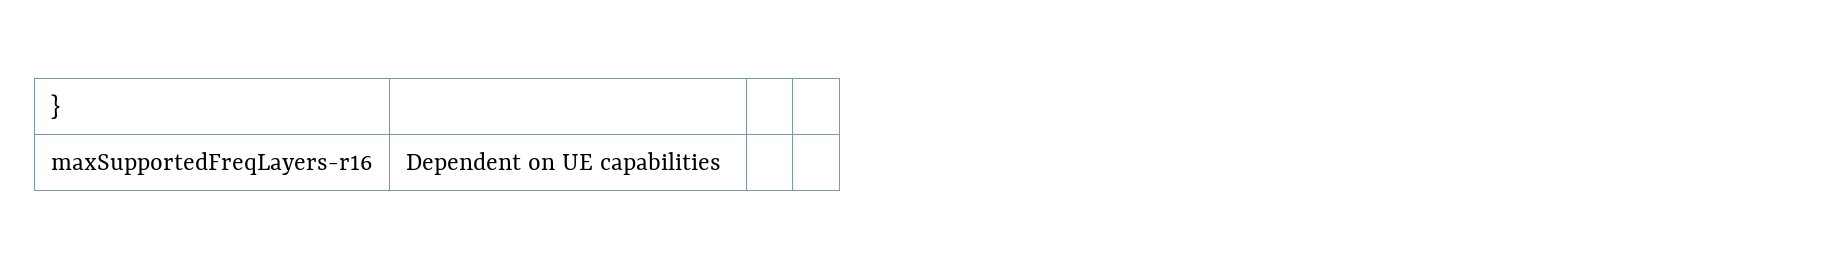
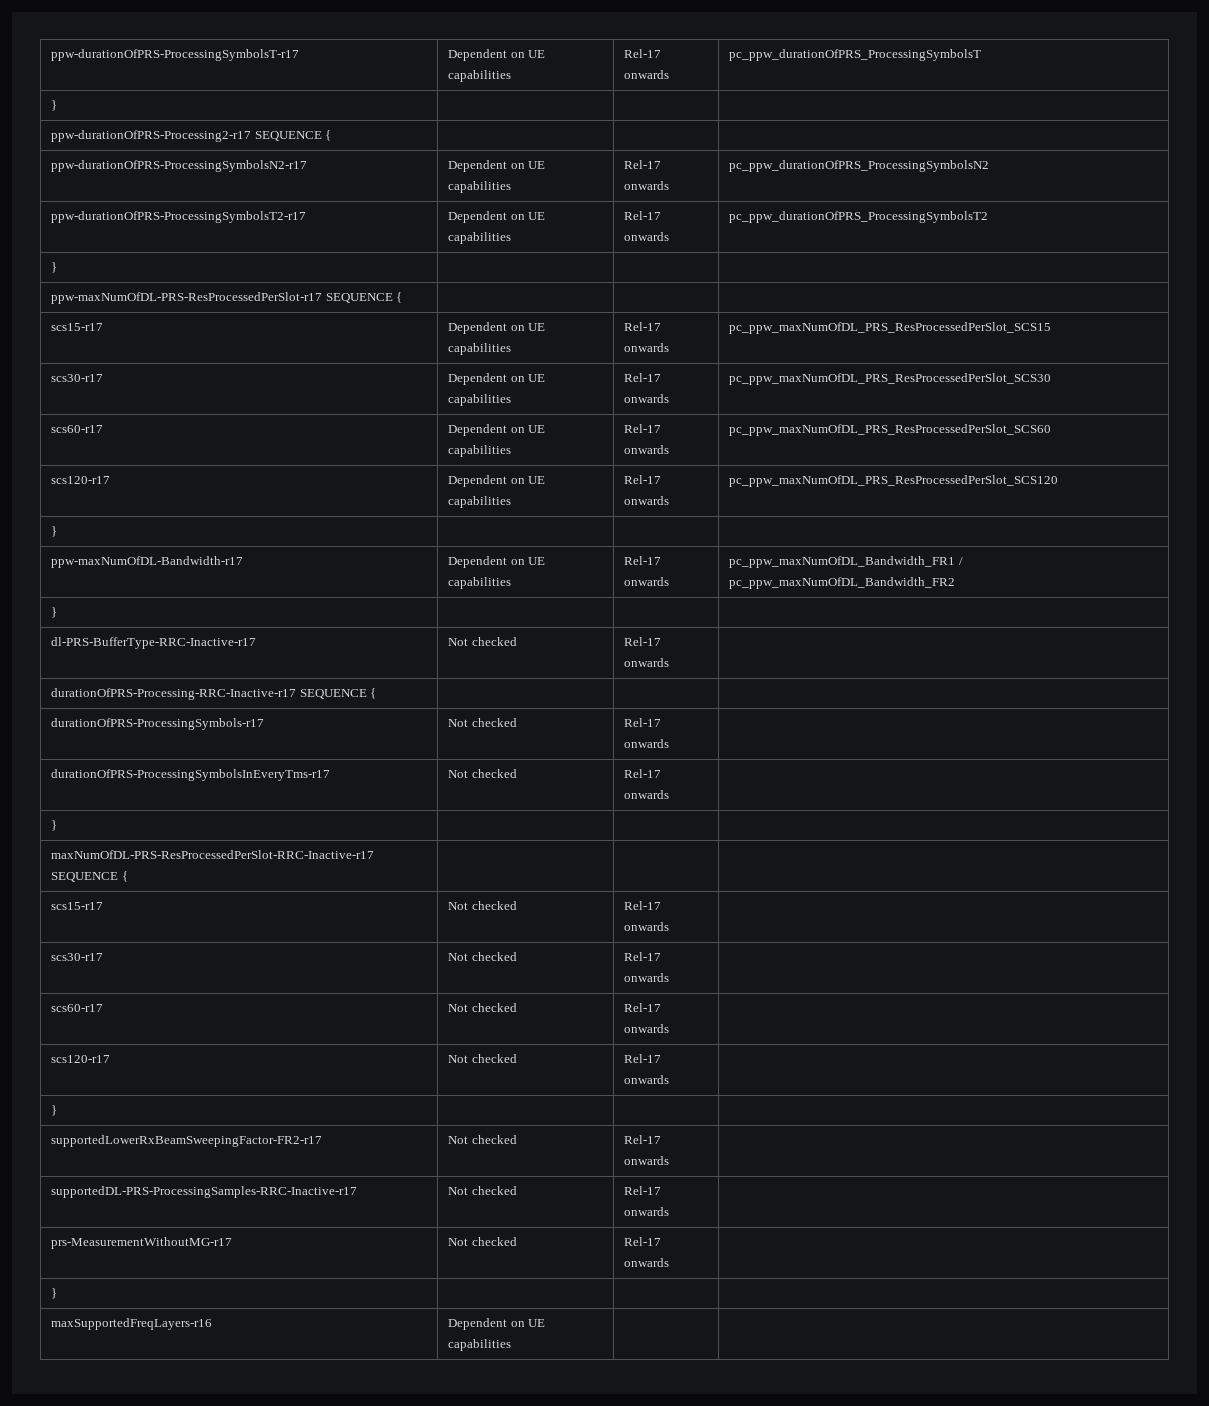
+ ppw-durationOfPRS-ProcessingSymbolsT-r17 | Dependent on UE capabilities | Rel-17 onwards | pc_ppw_durationOfPRS_ProcessingSymbolsT
+ } | | |
+ ppw-durationOfPRS-Processing2-r17 SEQUENCE { | | |
+ ppw-durationOfPRS-ProcessingSymbolsN2-r17 | Dependent on UE capabilities | Rel-17 onwards | pc_ppw_durationOfPRS_ProcessingSymbolsN2
+ ppw-durationOfPRS-ProcessingSymbolsT2-r17 | Dependent on UE capabilities | Rel-17 onwards | pc_ppw_durationOfPRS_ProcessingSymbolsT2
+ } | | |
+ ppw-maxNumOfDL-PRS-ResProcessedPerSlot-r17 SEQUENCE { | | |
+ scs15-r17 | Dependent on UE capabilities | Rel-17 onwards | pc_ppw_maxNumOfDL_PRS_ResProcessedPerSlot_SCS15
+ scs30-r17 | Dependent on UE capabilities | Rel-17 onwards | pc_ppw_maxNumOfDL_PRS_ResProcessedPerSlot_SCS30
+ scs60-r17 | Dependent on UE capabilities | Rel-17 onwards | pc_ppw_maxNumOfDL_PRS_ResProcessedPerSlot_SCS60
+ scs120-r17 | Dependent on UE capabilities | Rel-17 onwards | pc_ppw_maxNumOfDL_PRS_ResProcessedPerSlot_SCS120
+ } | | |
+ ppw-maxNumOfDL-Bandwidth-r17 | Dependent on UE capabilities | Rel-17 onwards | pc_ppw_maxNumOfDL_Bandwidth_FR1 / pc_ppw_maxNumOfDL_Bandwidth_FR2
+ } | | |
+ dl-PRS-BufferType-RRC-Inactive-r17 | Not checked | Rel-17 onwards |
+ durationOfPRS-Processing-RRC-Inactive-r17 SEQUENCE { | | |
+ durationOfPRS-ProcessingSymbols-r17 | Not checked | Rel-17 onwards |
+ durationOfPRS-ProcessingSymbolsInEveryTms-r17 | Not checked | Rel-17 onwards |
+ } | | |
+ maxNumOfDL-PRS-ResProcessedPerSlot-RRC-Inactive-r17 SEQUENCE { | | |
+ scs15-r17 | Not checked | Rel-17 onwards |
+ scs30-r17 | Not checked | Rel-17 onwards |
+ scs60-r17 | Not checked | Rel-17 onwards |
+ scs120-r17 | Not checked | Rel-17 onwards |
+ } | | |
+ supportedLowerRxBeamSweepingFactor-FR2-r17 | Not checked | Rel-17 onwards |
+ supportedDL-PRS-ProcessingSamples-RRC-Inactive-r17 | Not checked | Rel-17 onwards |
+ prs-MeasurementWithoutMG-r17 | Not checked | Rel-17 onwards |

